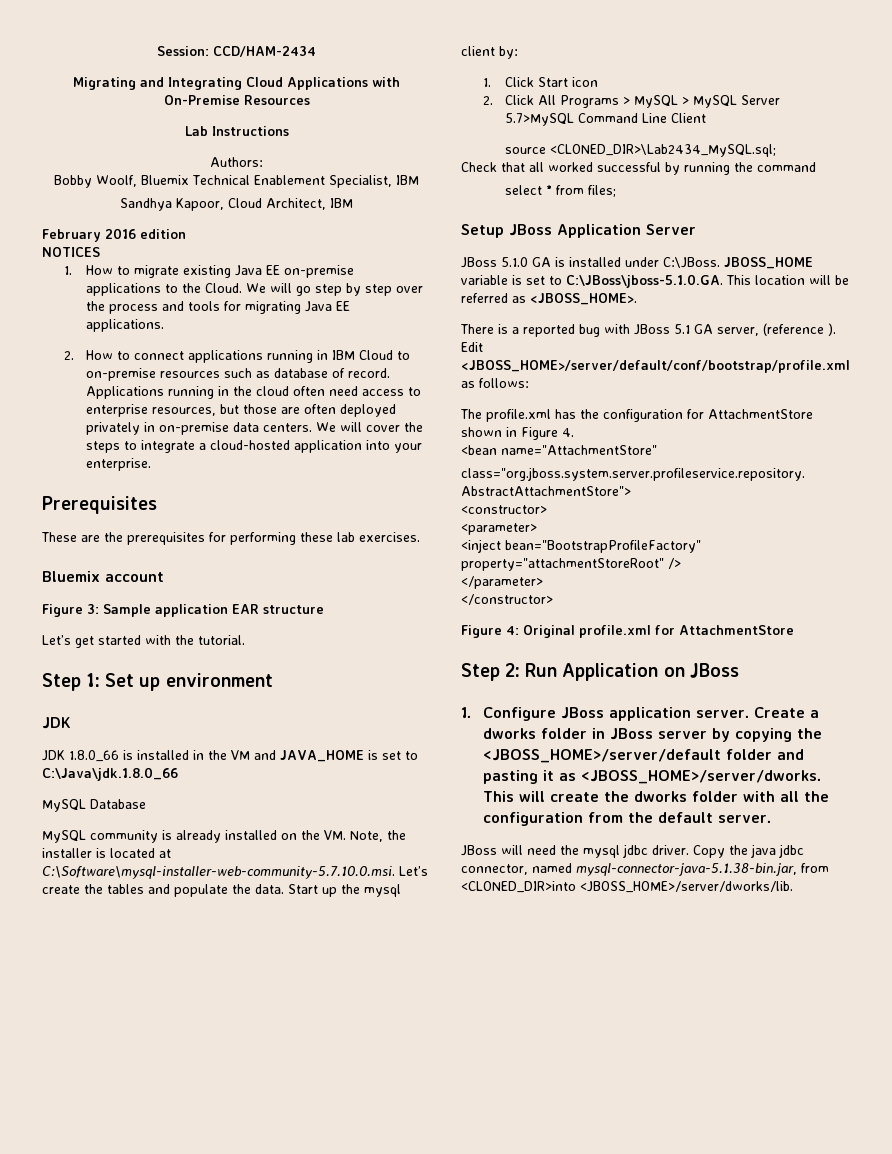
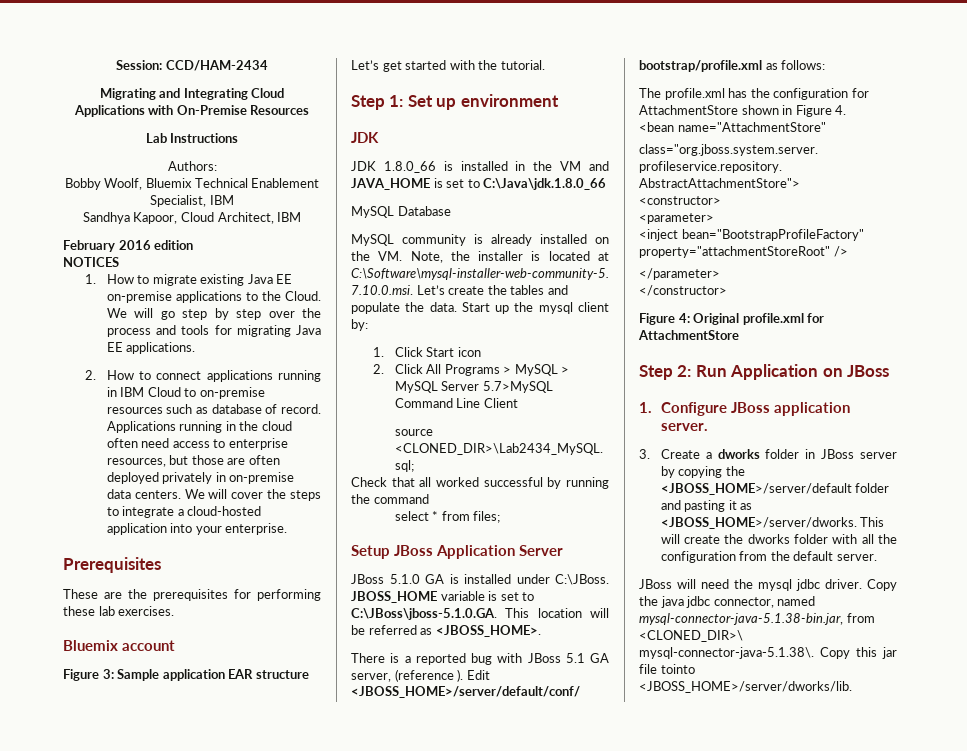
- 1. Configure JBoss application server. Create a dworks folder in JBoss server by copying the <JBOSS_HOME>/server/default folder and pasting it as <JBOSS_HOME>/server/dworks.
+ 1. Configure JBoss application server.
+ 3. Create a dworks folder in JBoss server by copying the <JBOSS_HOME>/server/default folder and pasting it as <JBOSS_HOME>/server/dworks.
- Copy the java jdbc connector, named mysql-connector-java-5.1.38-bin.jar, from <CLONED_DIR>into <JBOSS_HOME>/server/dworks/lib.
+ Copy the java jdbc connector, named mysql-connector-java-5.1.38-bin.jar, from <CLONED_DIR>\ mysql-connector-java-5.1.38\. Copy this jar file tointo <JBOSS_HOME>/server/dworks/lib.

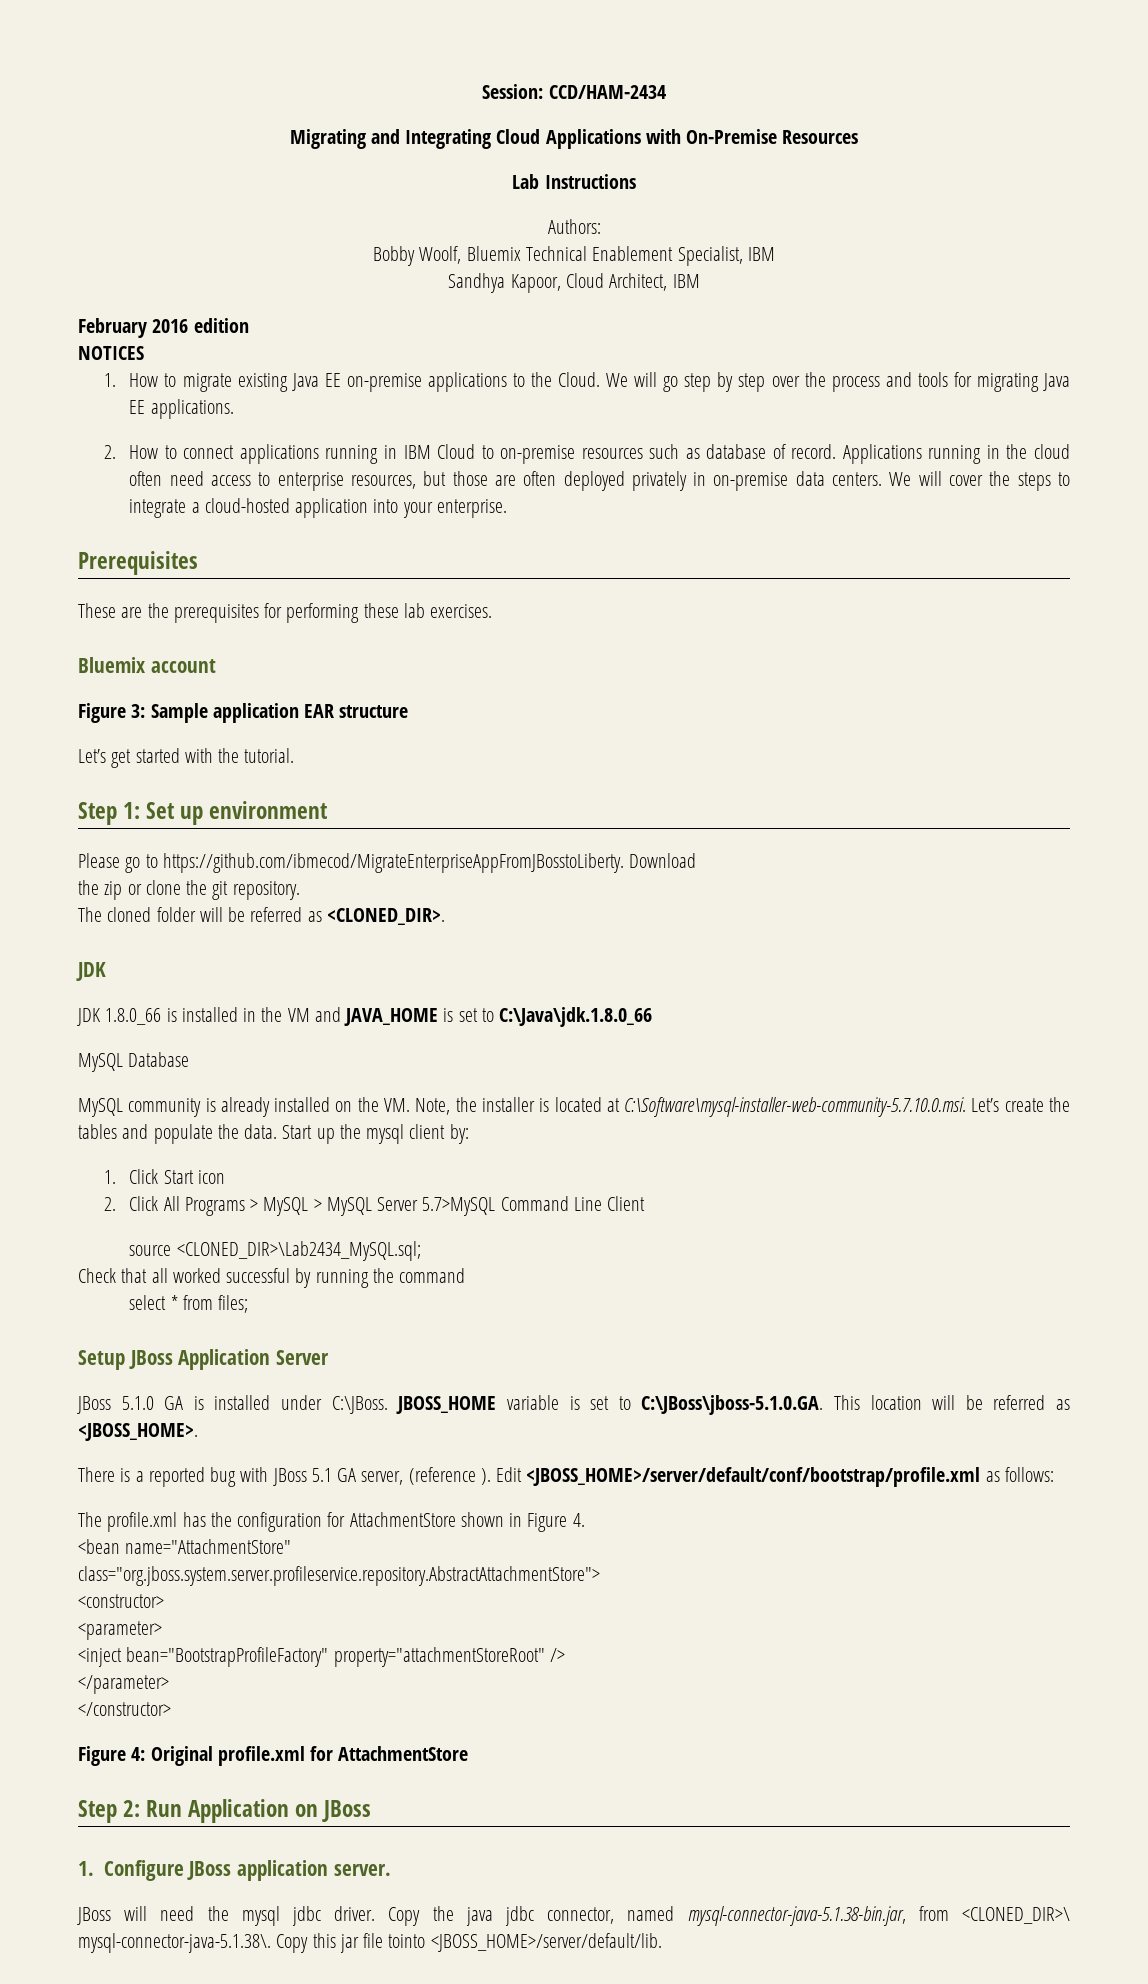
+ Please go to https://github.com/ibmecod/MigrateEnterpriseAppFromJBosstoLiberty. Download
+ the zip or clone the git repository.
+ The cloned folder will be referred as <CLONED_DIR>.
- 3. Create a dworks folder in JBoss server by copying the <JBOSS_HOME>/server/default folder and pasting it as <JBOSS_HOME>/server/dworks. This will create the dworks folder with all the configuration from the default server.
- Copy the java jdbc connector, named mysql-connector-java-5.1.38-bin.jar, from <CLONED_DIR>\ mysql-connector-java-5.1.38\. Copy this jar file tointo <JBOSS_HOME>/server/dworks/lib.
+ Copy the java jdbc connector, named mysql-connector-java-5.1.38-bin.jar, from <CLONED_DIR>\ mysql-connector-java-5.1.38\. Copy this jar file tointo <JBOSS_HOME>/server/default/lib.

